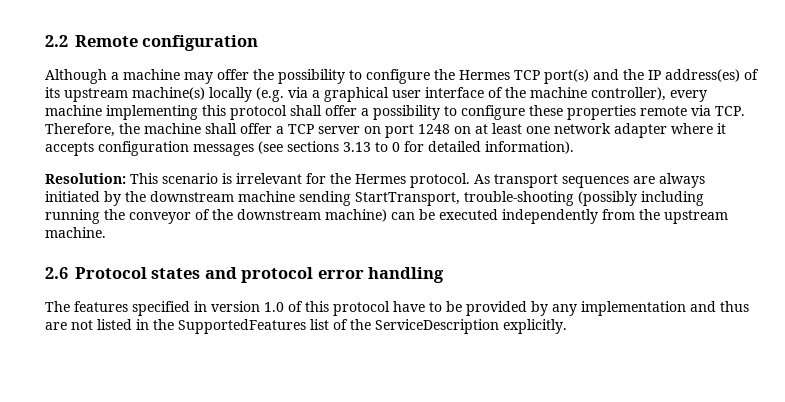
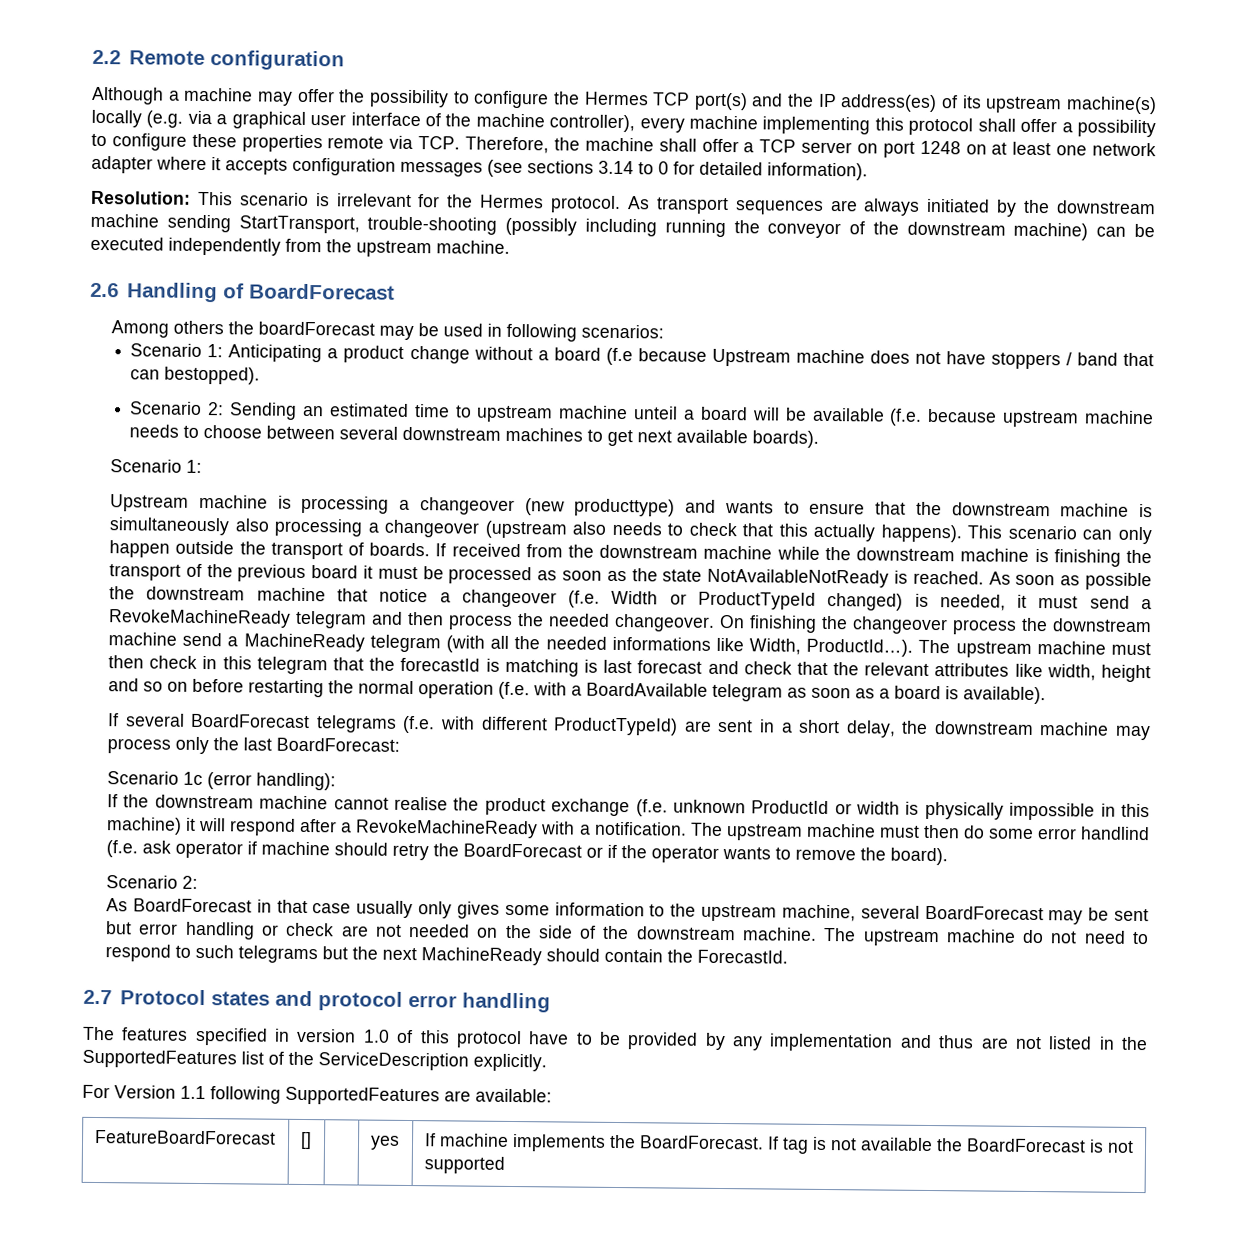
- Although a machine may offer the possibility to configure the Hermes TCP port(s) and the IP address(es) of its upstream machine(s) locally (e.g. via a graphical user interface of the machine controller), every machine implementing this protocol shall offer a possibility to configure these properties remote via TCP. Therefore, the machine shall offer a TCP server on port 1248 on at least one network adapter where it accepts configuration messages (see sections 3.13 to 0 for detailed information).
+ Although a machine may offer the possibility to configure the Hermes TCP port(s) and the IP address(es) of its upstream machine(s) locally (e.g. via a graphical user interface of the machine controller), every machine implementing this protocol shall offer a possibility to configure these properties remote via TCP. Therefore, the machine shall offer a TCP server on port 1248 on at least one network adapter where it accepts configuration messages (see sections 3.14 to 0 for detailed information).
- 2.6 Protocol states and protocol error handling
+ 2.6 Handling of BoardForecast
+ Among others the boardForecast may be used in following scenarios:
+ Scenario 1: Anticipating a product change without a board (f.e because Upstream machine does not have stoppers / band that can bestopped).
+ Scenario 2: Sending an estimated time to upstream machine unteil a board will be available (f.e. because upstream machine needs to choose between several downstream machines to get next available boards).
+ Scenario 1:
+ Upstream machine is processing a changeover (new producttype) and wants to ensure that the downstream machine is simultaneously also processing a changeover (upstream also needs to check that this actually happens). This scenario can only happen outside the transport of boards. If received from the downstream machine while the downstream machine is finishing the transport of the previous board it must be processed as soon as the state NotAvailableNotReady is reached. As soon as possible the downstream machine that notice a changeover (f.e. Width or ProductTypeId changed) is needed, it must send a RevokeMachineReady telegram and then process the needed changeover. On finishing the changeover process the downstream machine send a MachineReady telegram (with all the needed informations like Width, ProductId…). The upstream machine must then check in this telegram that the forecastId is matching is last forecast and check that the relevant attributes like width, height and so on before restarting the normal operation (f.e. with a BoardAvailable telegram as soon as a board is available).
+ If several BoardForecast telegrams (f.e. with different ProductTypeId) are sent in a short delay, the downstream machine may process only the last BoardForecast:
+ Scenario 1c (error handling):
+ If the downstream machine cannot realise the product exchange (f.e. unknown ProductId or width is physically impossible in this machine) it will respond after a RevokeMachineReady with a notification. The upstream machine must then do some error handlind (f.e. ask operator if machine should retry the BoardForecast or if the operator wants to remove the board).
+ Scenario 2:
+ As BoardForecast in that case usually only gives some information to the upstream machine, several BoardForecast may be sent but error handling or check are not needed on the side of the downstream machine. The upstream machine do not need to respond to such telegrams but the next MachineReady should contain the ForecastId.
+ 2.7 Protocol states and protocol error handling
+ For Version 1.1 following SupportedFeatures are available:
+ FeatureBoardForecast | [] | | yes | If machine implements the BoardForecast. If tag is not available the BoardForecast is not supported

